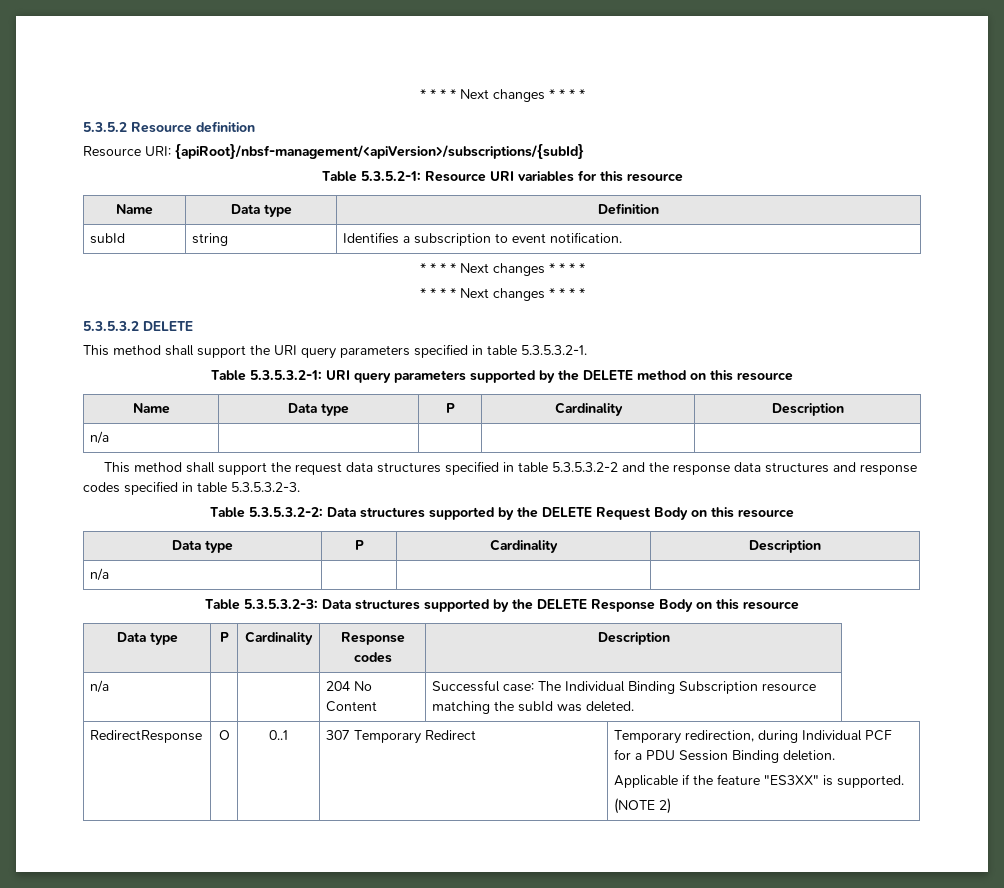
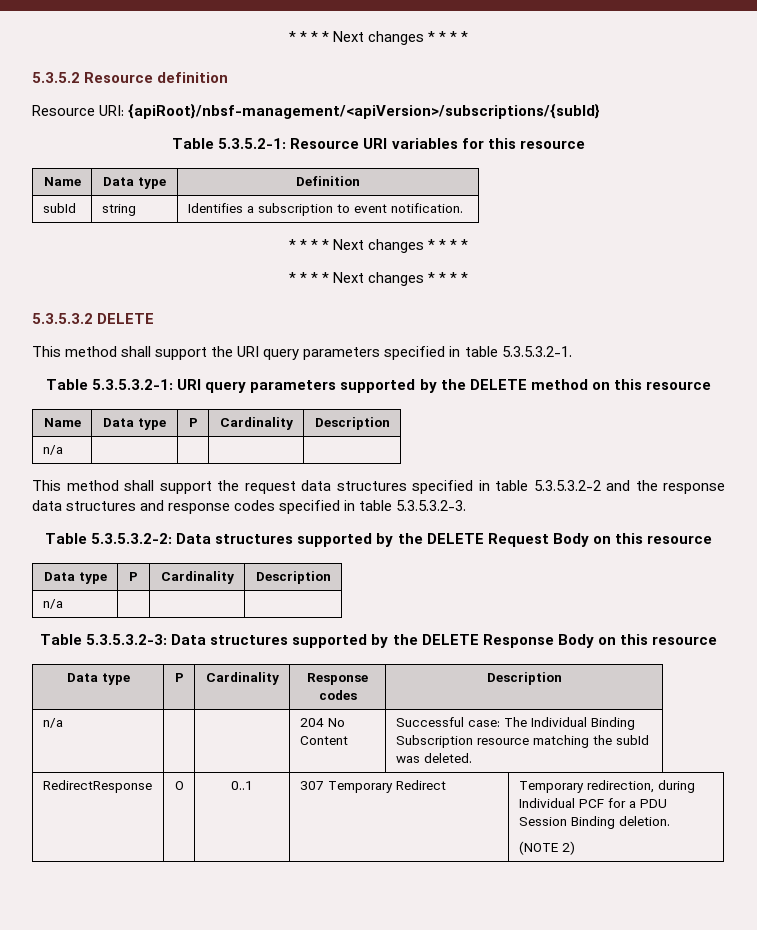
  RedirectResponse | O | 0..1 | 307 Temporary Redirect | Temporary redirection, during Individual PCF for a PDU Session Binding deletion.
- Applicable if the feature "ES3XX" is supported.

